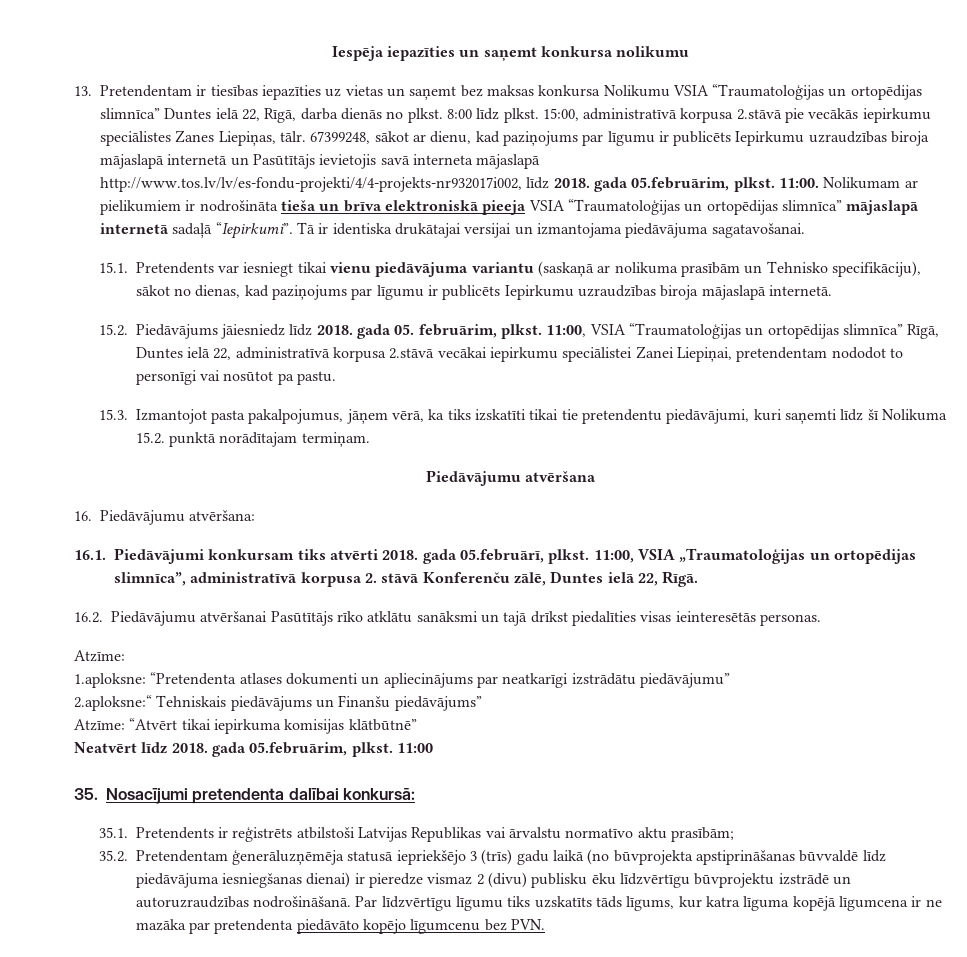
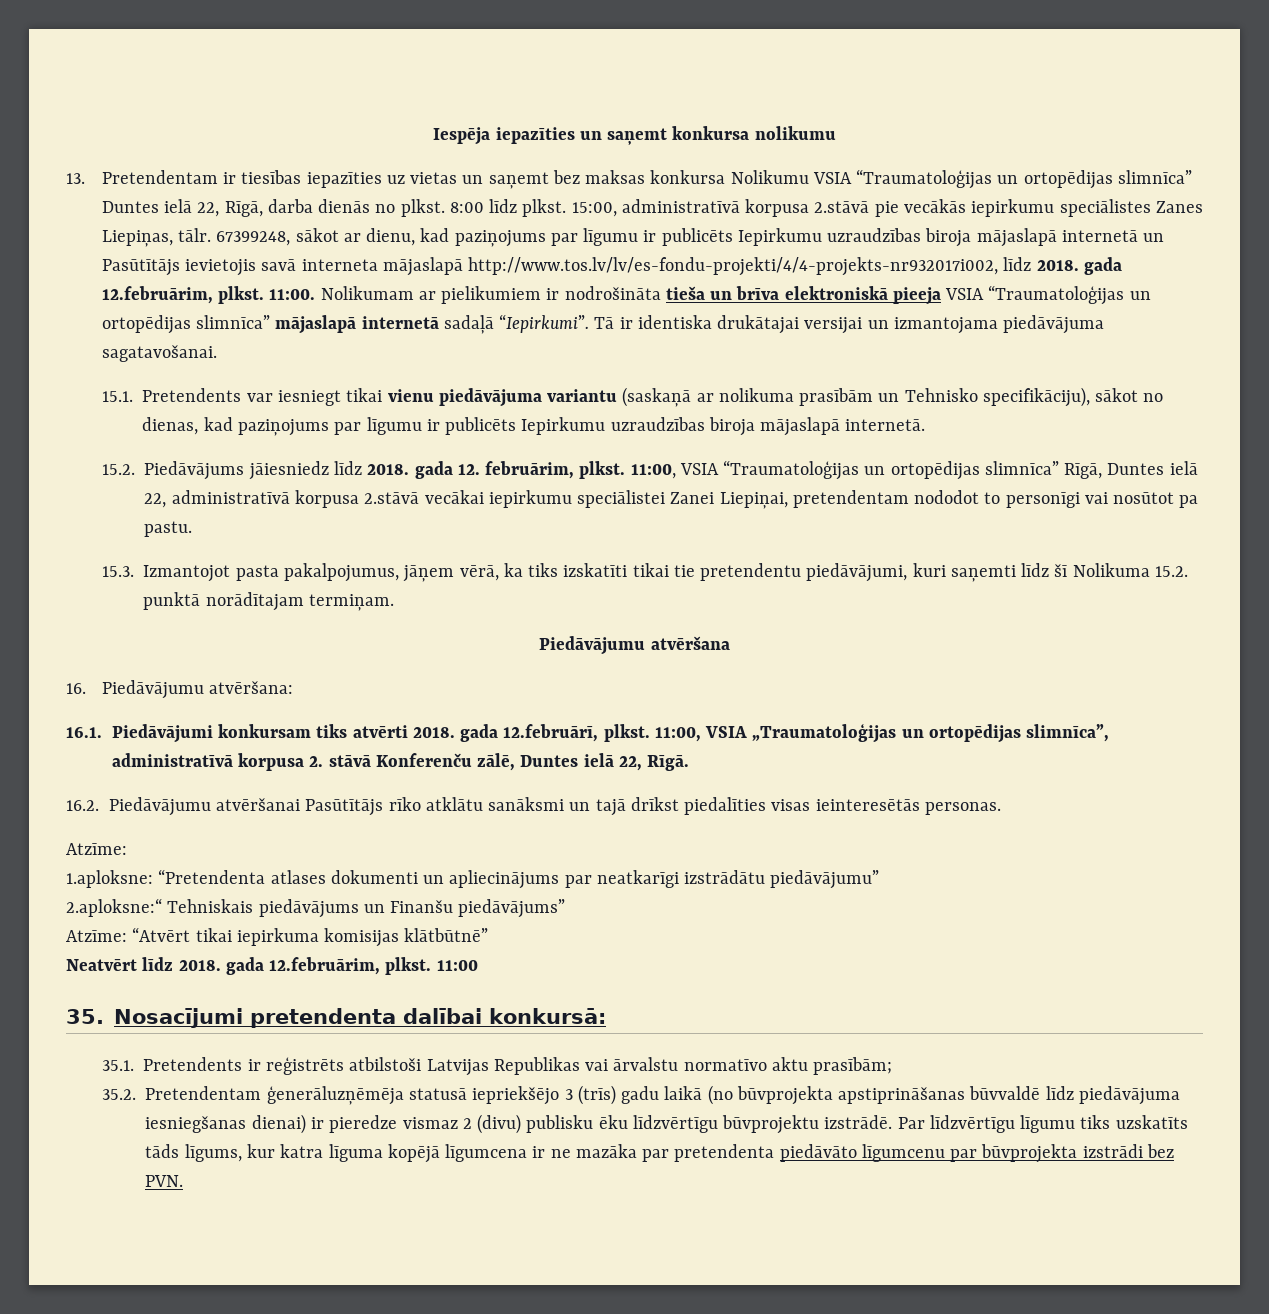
- 67399248, sākot ar dienu, kad paziņojums par līgumu ir publicēts Iepirkumu uzraudzības biroja mājaslapā internetā un Pasūtītājs ievietojis savā interneta mājaslapā http://www.tos.lv/lv/es-fondu-projekti/4/4-projekts-nr932017i002, līdz 2018. gada 05.februārim, plkst.
+ 67399248, sākot ar dienu, kad paziņojums par līgumu ir publicēts Iepirkumu uzraudzības biroja mājaslapā internetā un Pasūtītājs ievietojis savā interneta mājaslapā http://www.tos.lv/lv/es-fondu-projekti/4/4-projekts-nr932017i002, līdz 2018. gada 12.februārim, plkst.
- 15.2. Piedāvājums jāiesniedz līdz 2018. gada 05. februārim, plkst.
+ 15.2. Piedāvājums jāiesniedz līdz 2018. gada 12. februārim, plkst.
- 16.1. Piedāvājumi konkursam tiks atvērti 2018. gada 05.februārī, plkst.
+ 16.1. Piedāvājumi konkursam tiks atvērti 2018. gada 12.februārī, plkst.
- Neatvērt līdz 2018. gada 05.februārim, plkst.
+ Neatvērt līdz 2018. gada 12.februārim, plkst.
- 35.2. Pretendentam ģenerāluzņēmēja statusā iepriekšējo 3 (trīs) gadu laikā (no būvprojekta apstiprināšanas būvvaldē līdz piedāvājuma iesniegšanas dienai) ir pieredze vismaz 2 (divu) publisku ēku līdzvērtīgu būvprojektu izstrādē un autoruzraudzības nodrošināšanā.
+ 35.2. Pretendentam ģenerāluzņēmēja statusā iepriekšējo 3 (trīs) gadu laikā (no būvprojekta apstiprināšanas būvvaldē līdz piedāvājuma iesniegšanas dienai) ir pieredze vismaz 2 (divu) publisku ēku līdzvērtīgu būvprojektu izstrādē.
- Par līdzvērtīgu līgumu tiks uzskatīts tāds līgums, kur katra līguma kopējā līgumcena ir ne mazāka par pretendenta piedāvāto kopējo līgumcenu bez PVN.
+ Par līdzvērtīgu līgumu tiks uzskatīts tāds līgums, kur katra līguma kopējā līgumcena ir ne mazāka par pretendenta piedāvāto līgumcenu par būvprojekta izstrādi bez PVN.

